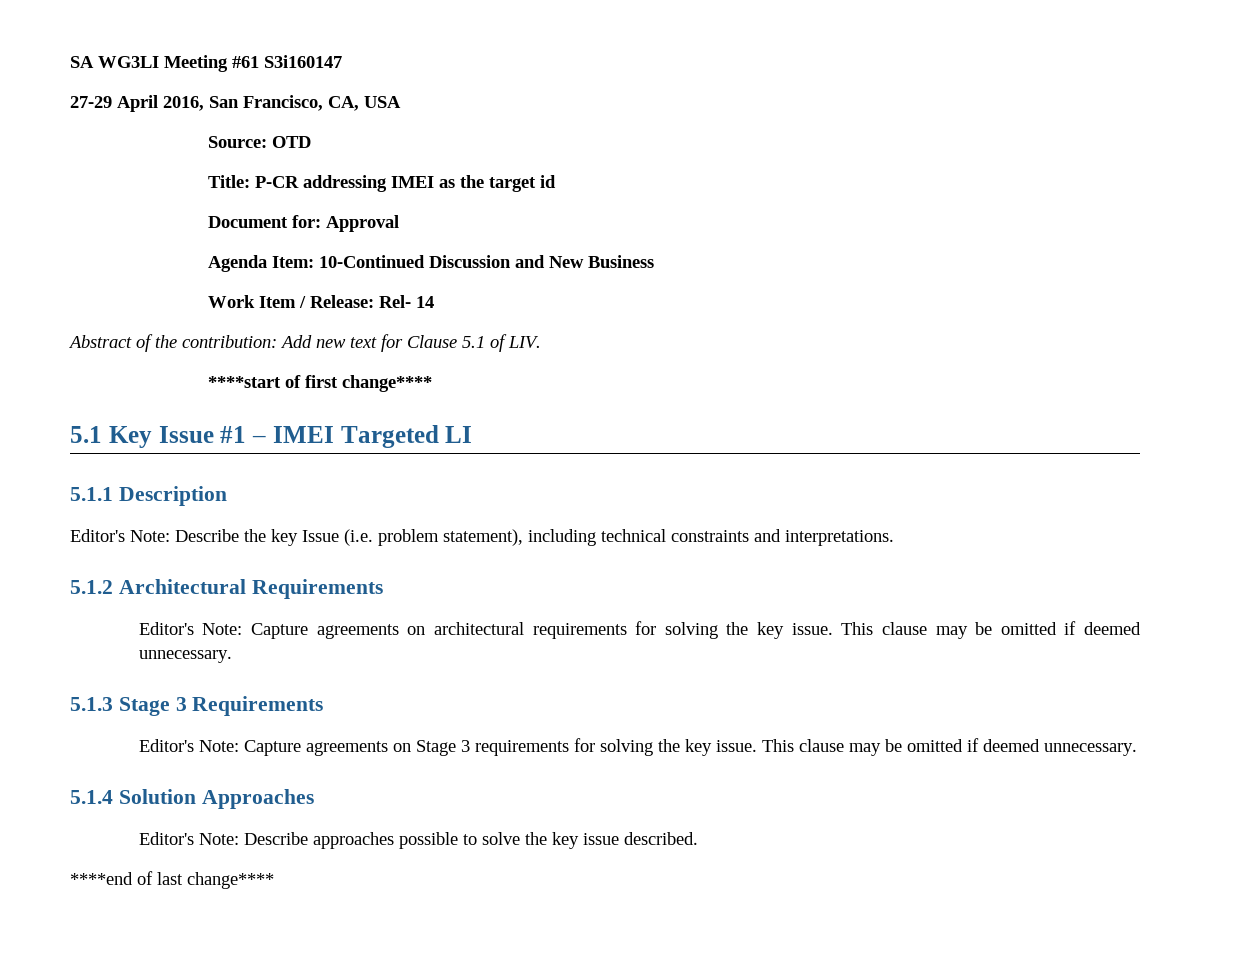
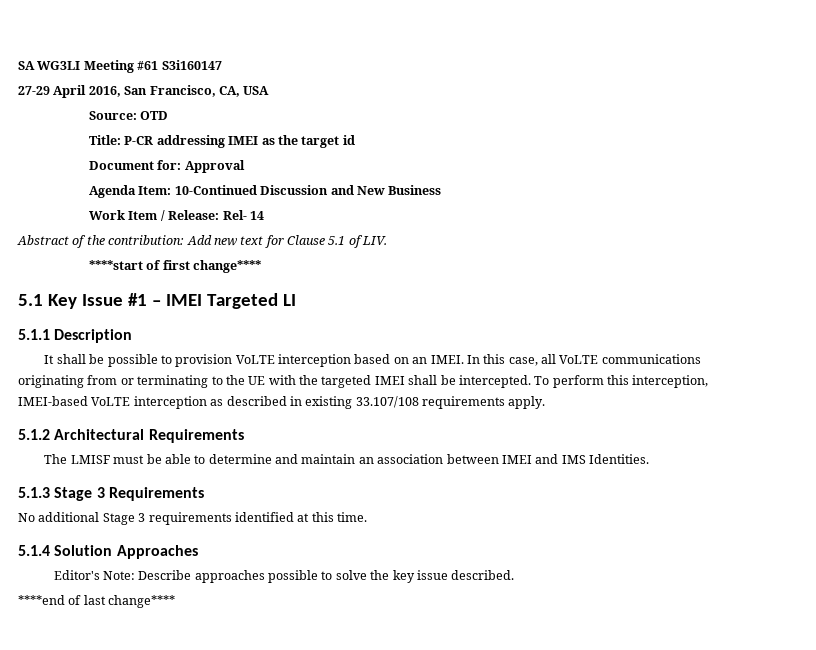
- Editor's Note: Describe the key Issue (i.e. problem statement), including technical constraints and interpretations.
+ It shall be possible to provision VoLTE interception based on an IMEI. In this case, all VoLTE communications originating from or terminating to the UE with the targeted IMEI shall be intercepted. To perform this interception, IMEI-based VoLTE interception as described in existing 33.107/108 requirements apply.
  5.1.2 Architectural Requirements
- Editor's Note: Capture agreements on architectural requirements for solving the key issue. This clause may be omitted if deemed unnecessary.
+ The LMISF must be able to determine and maintain an association between IMEI and IMS Identities.
  5.1.3 Stage 3 Requirements
- Editor's Note: Capture agreements on Stage 3 requirements for solving the key issue. This clause may be omitted if deemed unnecessary.
+ No additional Stage 3 requirements identified at this time.

